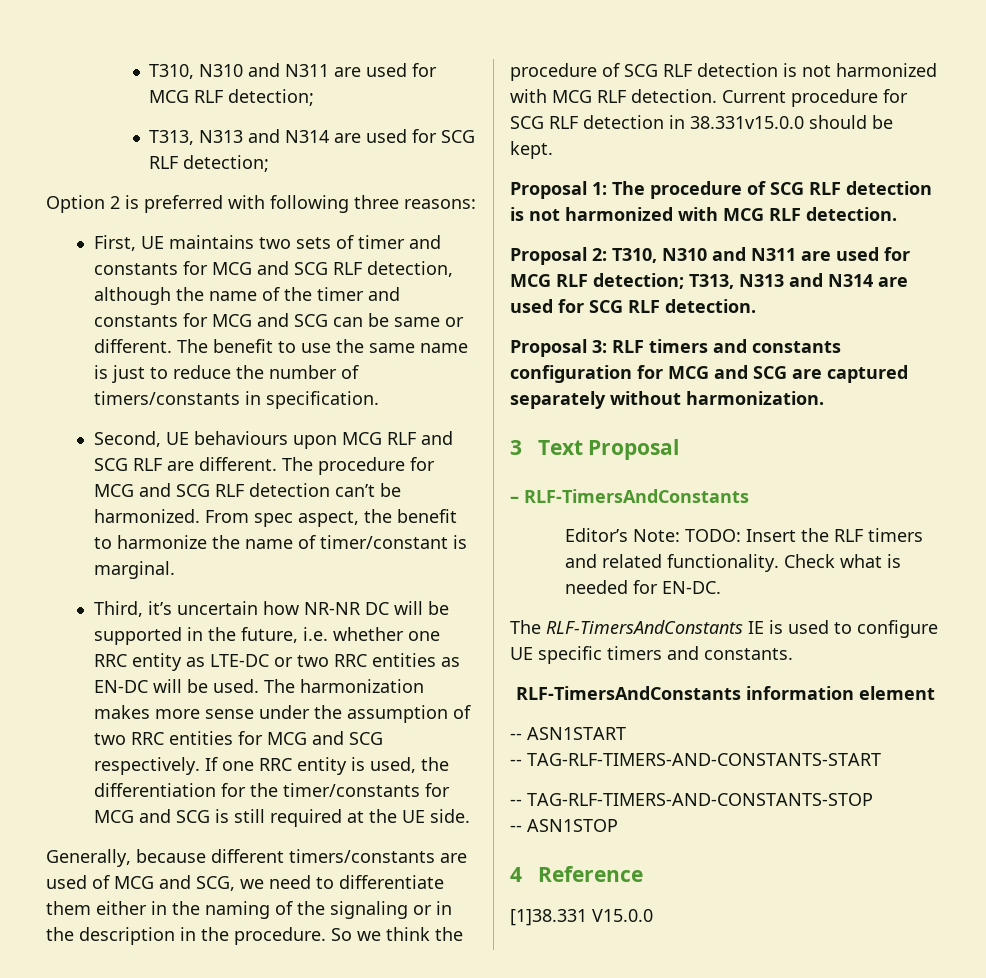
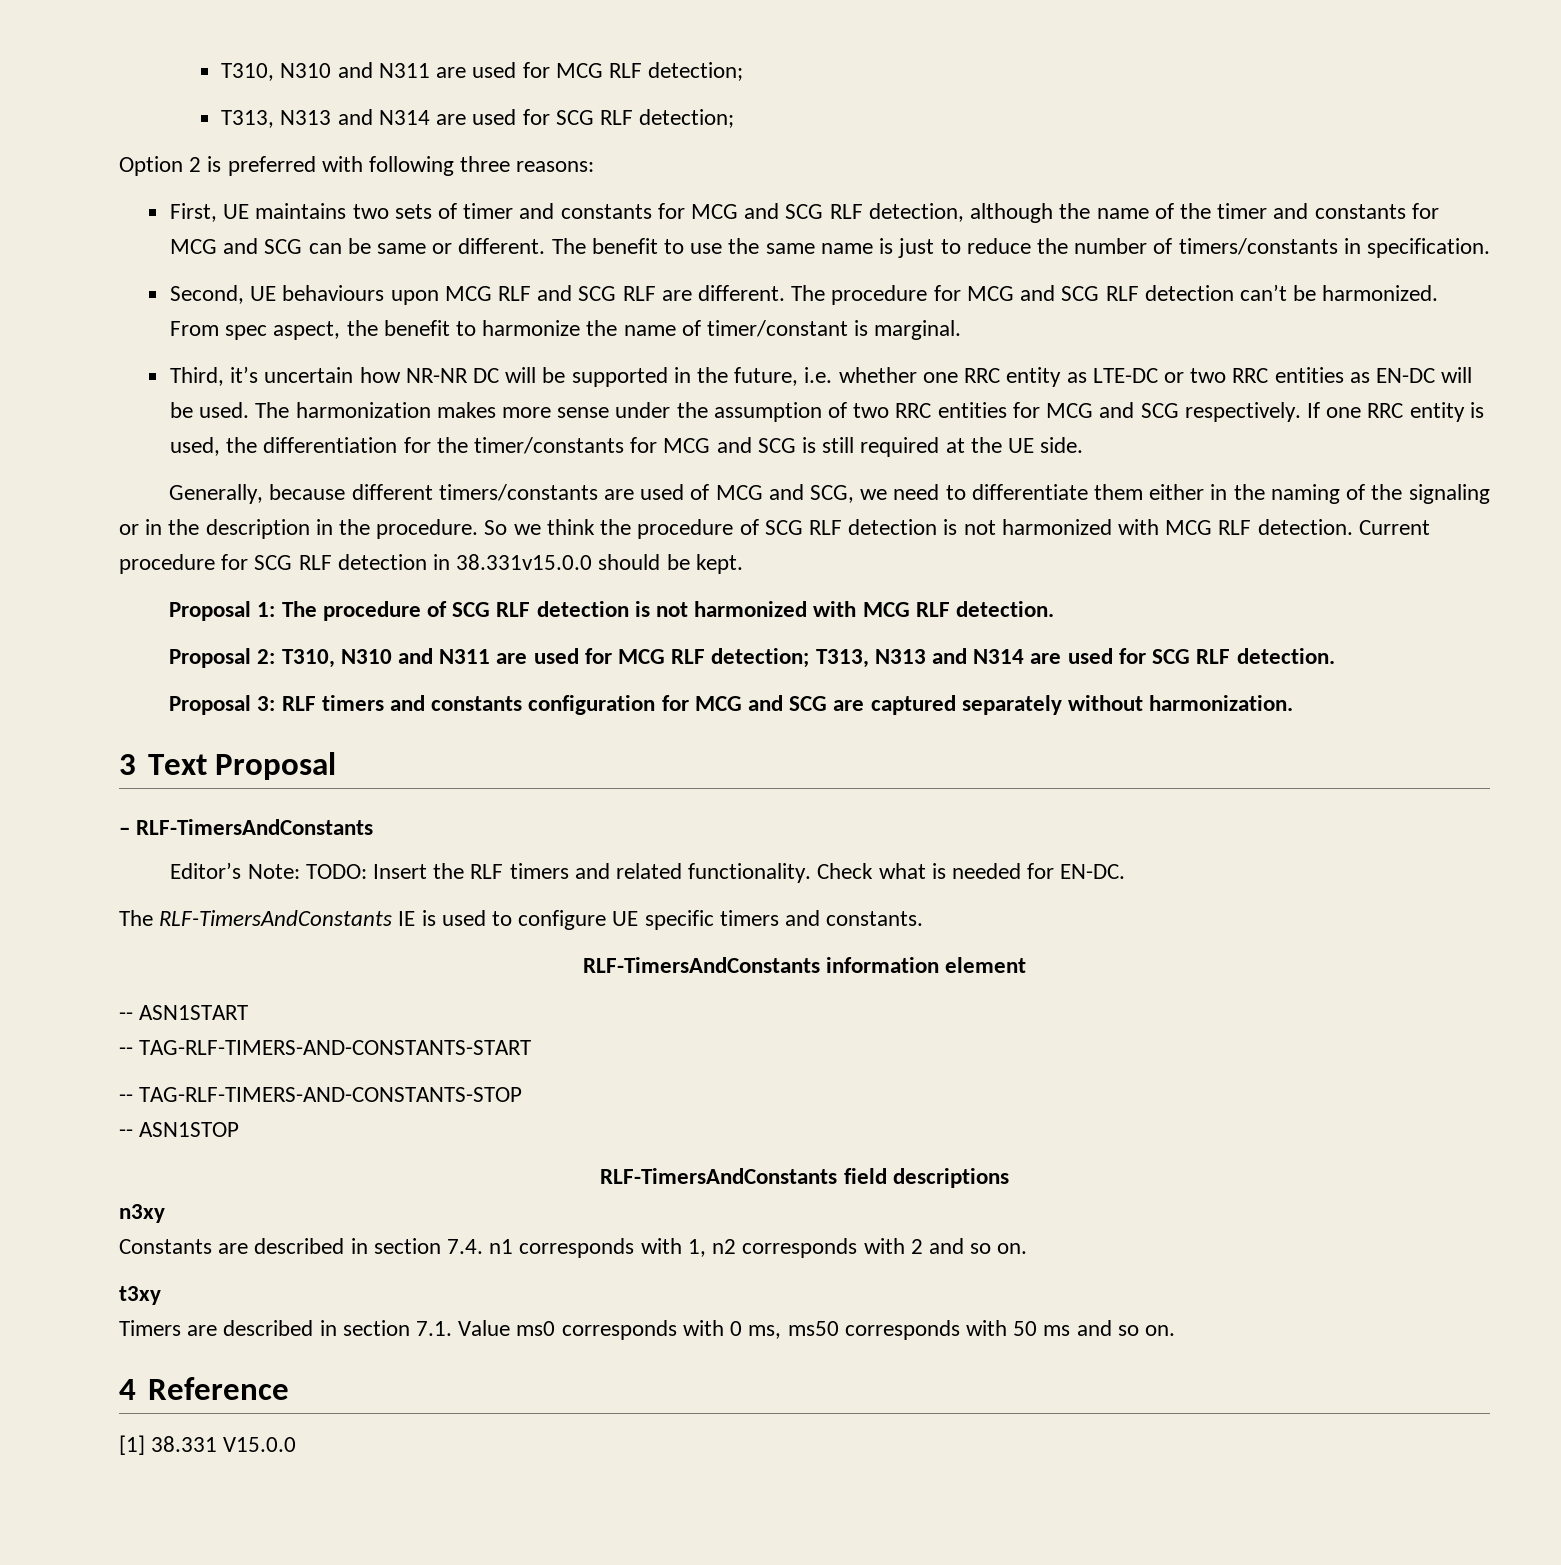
+ RLF-TimersAndConstants field descriptions
+ n3xy
+ Constants are described in section 7.4. n1 corresponds with 1, n2 corresponds with 2 and so on.
+ t3xy
+ Timers are described in section 7.1. Value ms0 corresponds with 0 ms, ms50 corresponds with 50 ms and so on.
- [1]38.331 V15.0.0
+ [1] 38.331 V15.0.0

